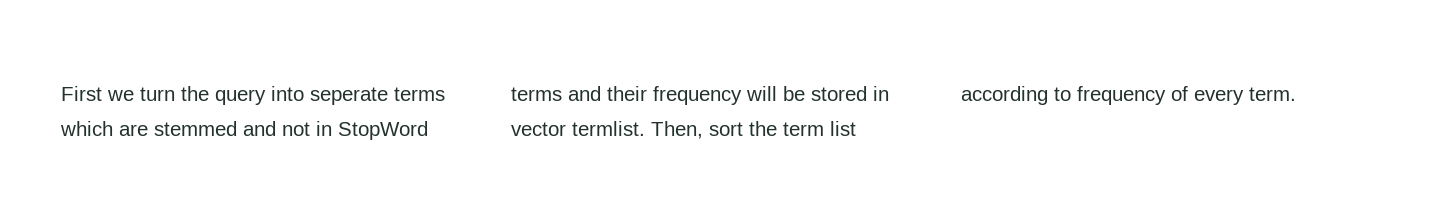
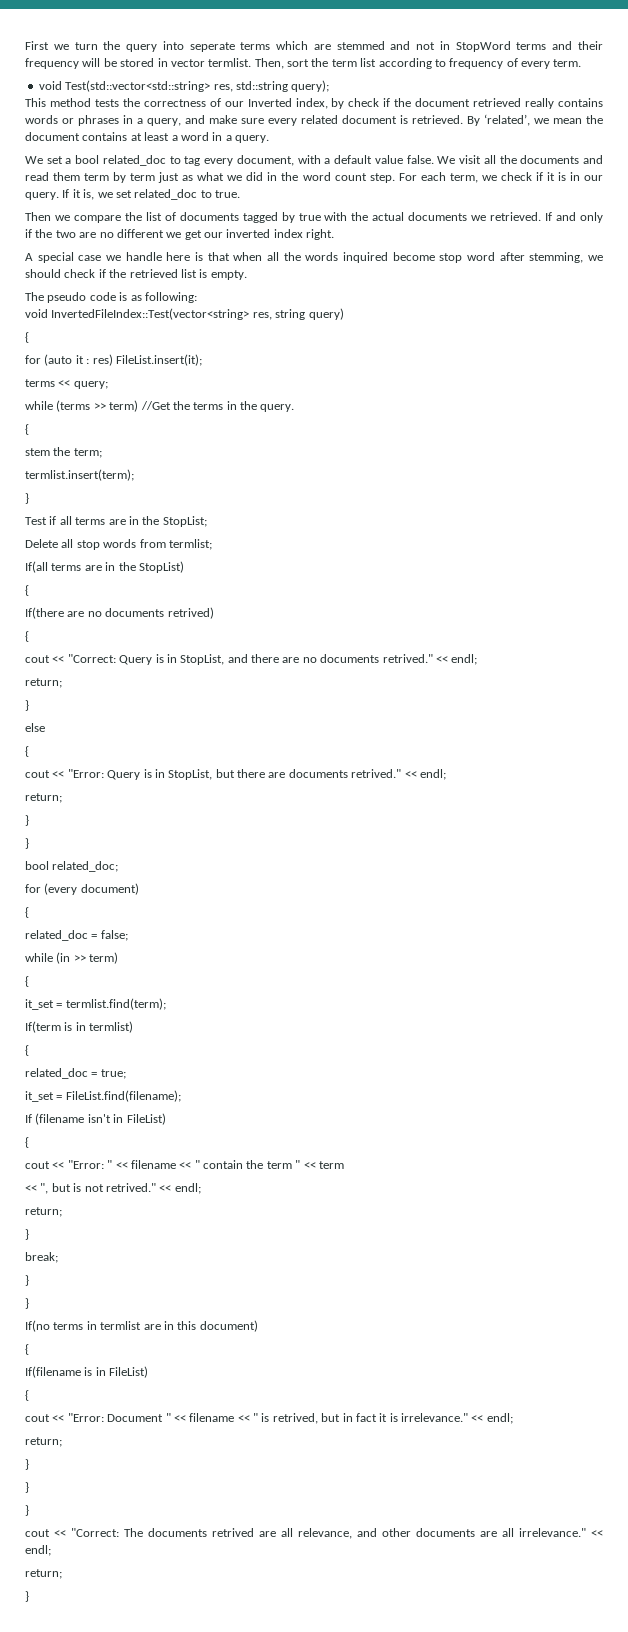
+ void Test(std::vector<std::string> res, std::string query);
+ This method tests the correctness of our Inverted index, by check if the document retrieved really contains words or phrases in a query, and make sure every related document is retrieved. By ‘related’, we mean the document contains at least a word in a query.
+ We set a bool related_doc to tag every document, with a default value false. We visit all the documents and read them term by term just as what we did in the word count step. For each term, we check if it is in our query. If it is, we set related_doc to true.
+ Then we compare the list of documents tagged by true with the actual documents we retrieved. If and only if the two are no different we get our inverted index right.
+ A special case we handle here is that when all the words inquired become stop word after stemming, we should check if the retrieved list is empty.
+ The pseudo code is as following:
+ void InvertedFileIndex::Test(vector<string> res, string query)
+ {
+ for (auto it : res) FileList.insert(it);
+ terms << query;
+ while (terms >> term) //Get the terms in the query.
+ {
+ stem the term;
+ termlist.insert(term);
+ }
+ Test if all terms are in the StopList;
+ Delete all stop words from termlist;
+ If(all terms are in the StopList)
+ {
+ If(there are no documents retrived)
+ {
+ cout << "Correct: Query is in StopList, and there are no documents retrived." << endl;
+ return;
+ }
+ else
+ {
+ cout << "Error: Query is in StopList, but there are documents retrived." << endl;
+ return;
+ }
+ }
+ bool related_doc;
+ for (every document)
+ {
+ related_doc = false;
+ while (in >> term)
+ {
+ it_set = termlist.find(term);
+ If(term is in termlist)
+ {
+ related_doc = true;
+ it_set = FileList.find(filename);
+ If (filename isn't in FileList)
+ {
+ cout << "Error: " << filename << " contain the term " << term
+ << ", but is not retrived." << endl;
+ return;
+ }
+ break;
+ }
+ }
+ If(no terms in termlist are in this document)
+ {
+ If(filename is in FileList)
+ {
+ cout << "Error: Document " << filename << " is retrived, but in fact it is irrelevance." << endl;
+ return;
+ }
+ }
+ }
+ cout << "Correct: The documents retrived are all relevance, and other documents are all irrelevance." << endl;
+ return;
+ }

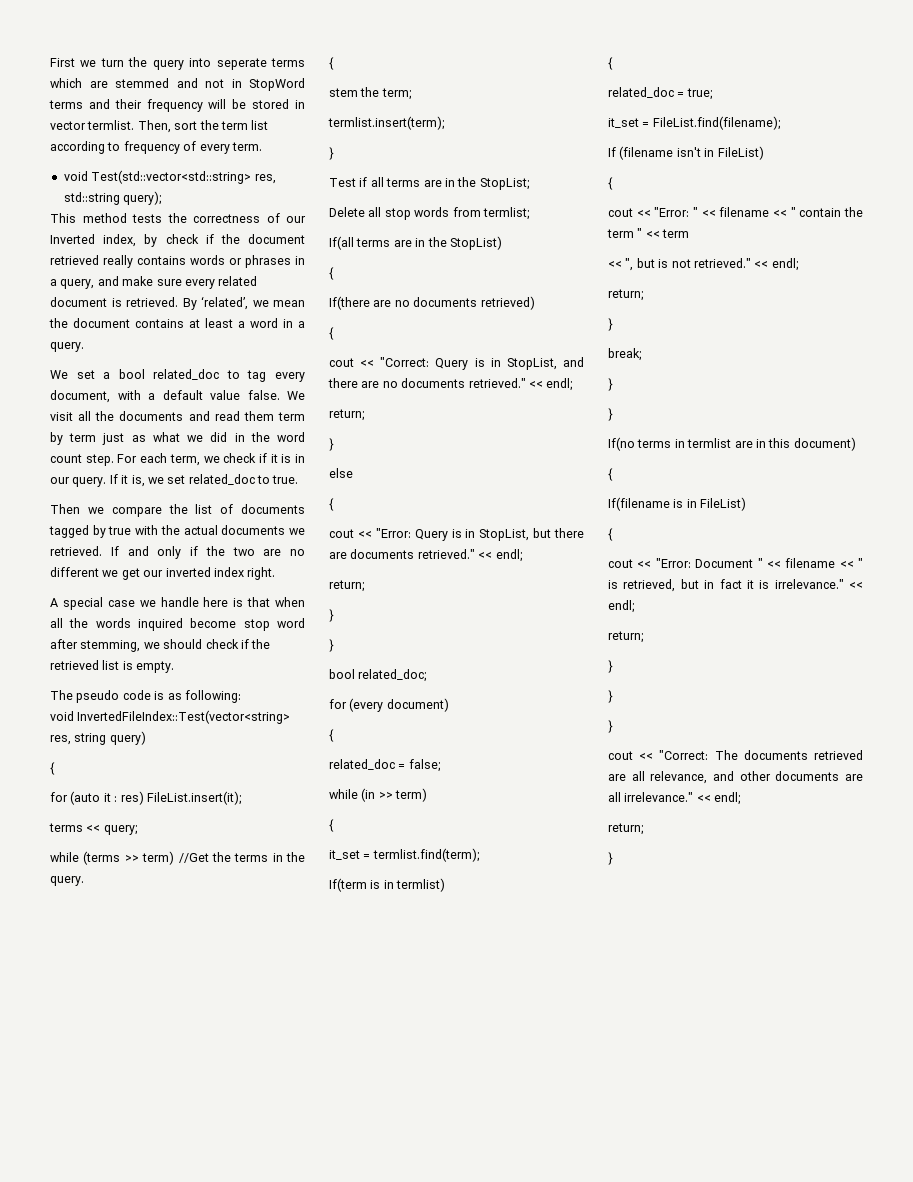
- If(there are no documents retrived)
+ If(there are no documents retrieved)
- cout << "Correct: Query is in StopList, and there are no documents retrived."
+ cout << "Correct: Query is in StopList, and there are no documents retrieved."
- cout << "Error: Query is in StopList, but there are documents retrived."
+ cout << "Error: Query is in StopList, but there are documents retrieved."
- << ", but is not retrived."
+ << ", but is not retrieved."
- cout << "Error: Document " << filename << " is retrived, but in fact it is irrelevance."
+ cout << "Error: Document " << filename << " is retrieved, but in fact it is irrelevance."
- cout << "Correct: The documents retrived are all relevance, and other documents are all irrelevance."
+ cout << "Correct: The documents retrieved are all relevance, and other documents are all irrelevance."

